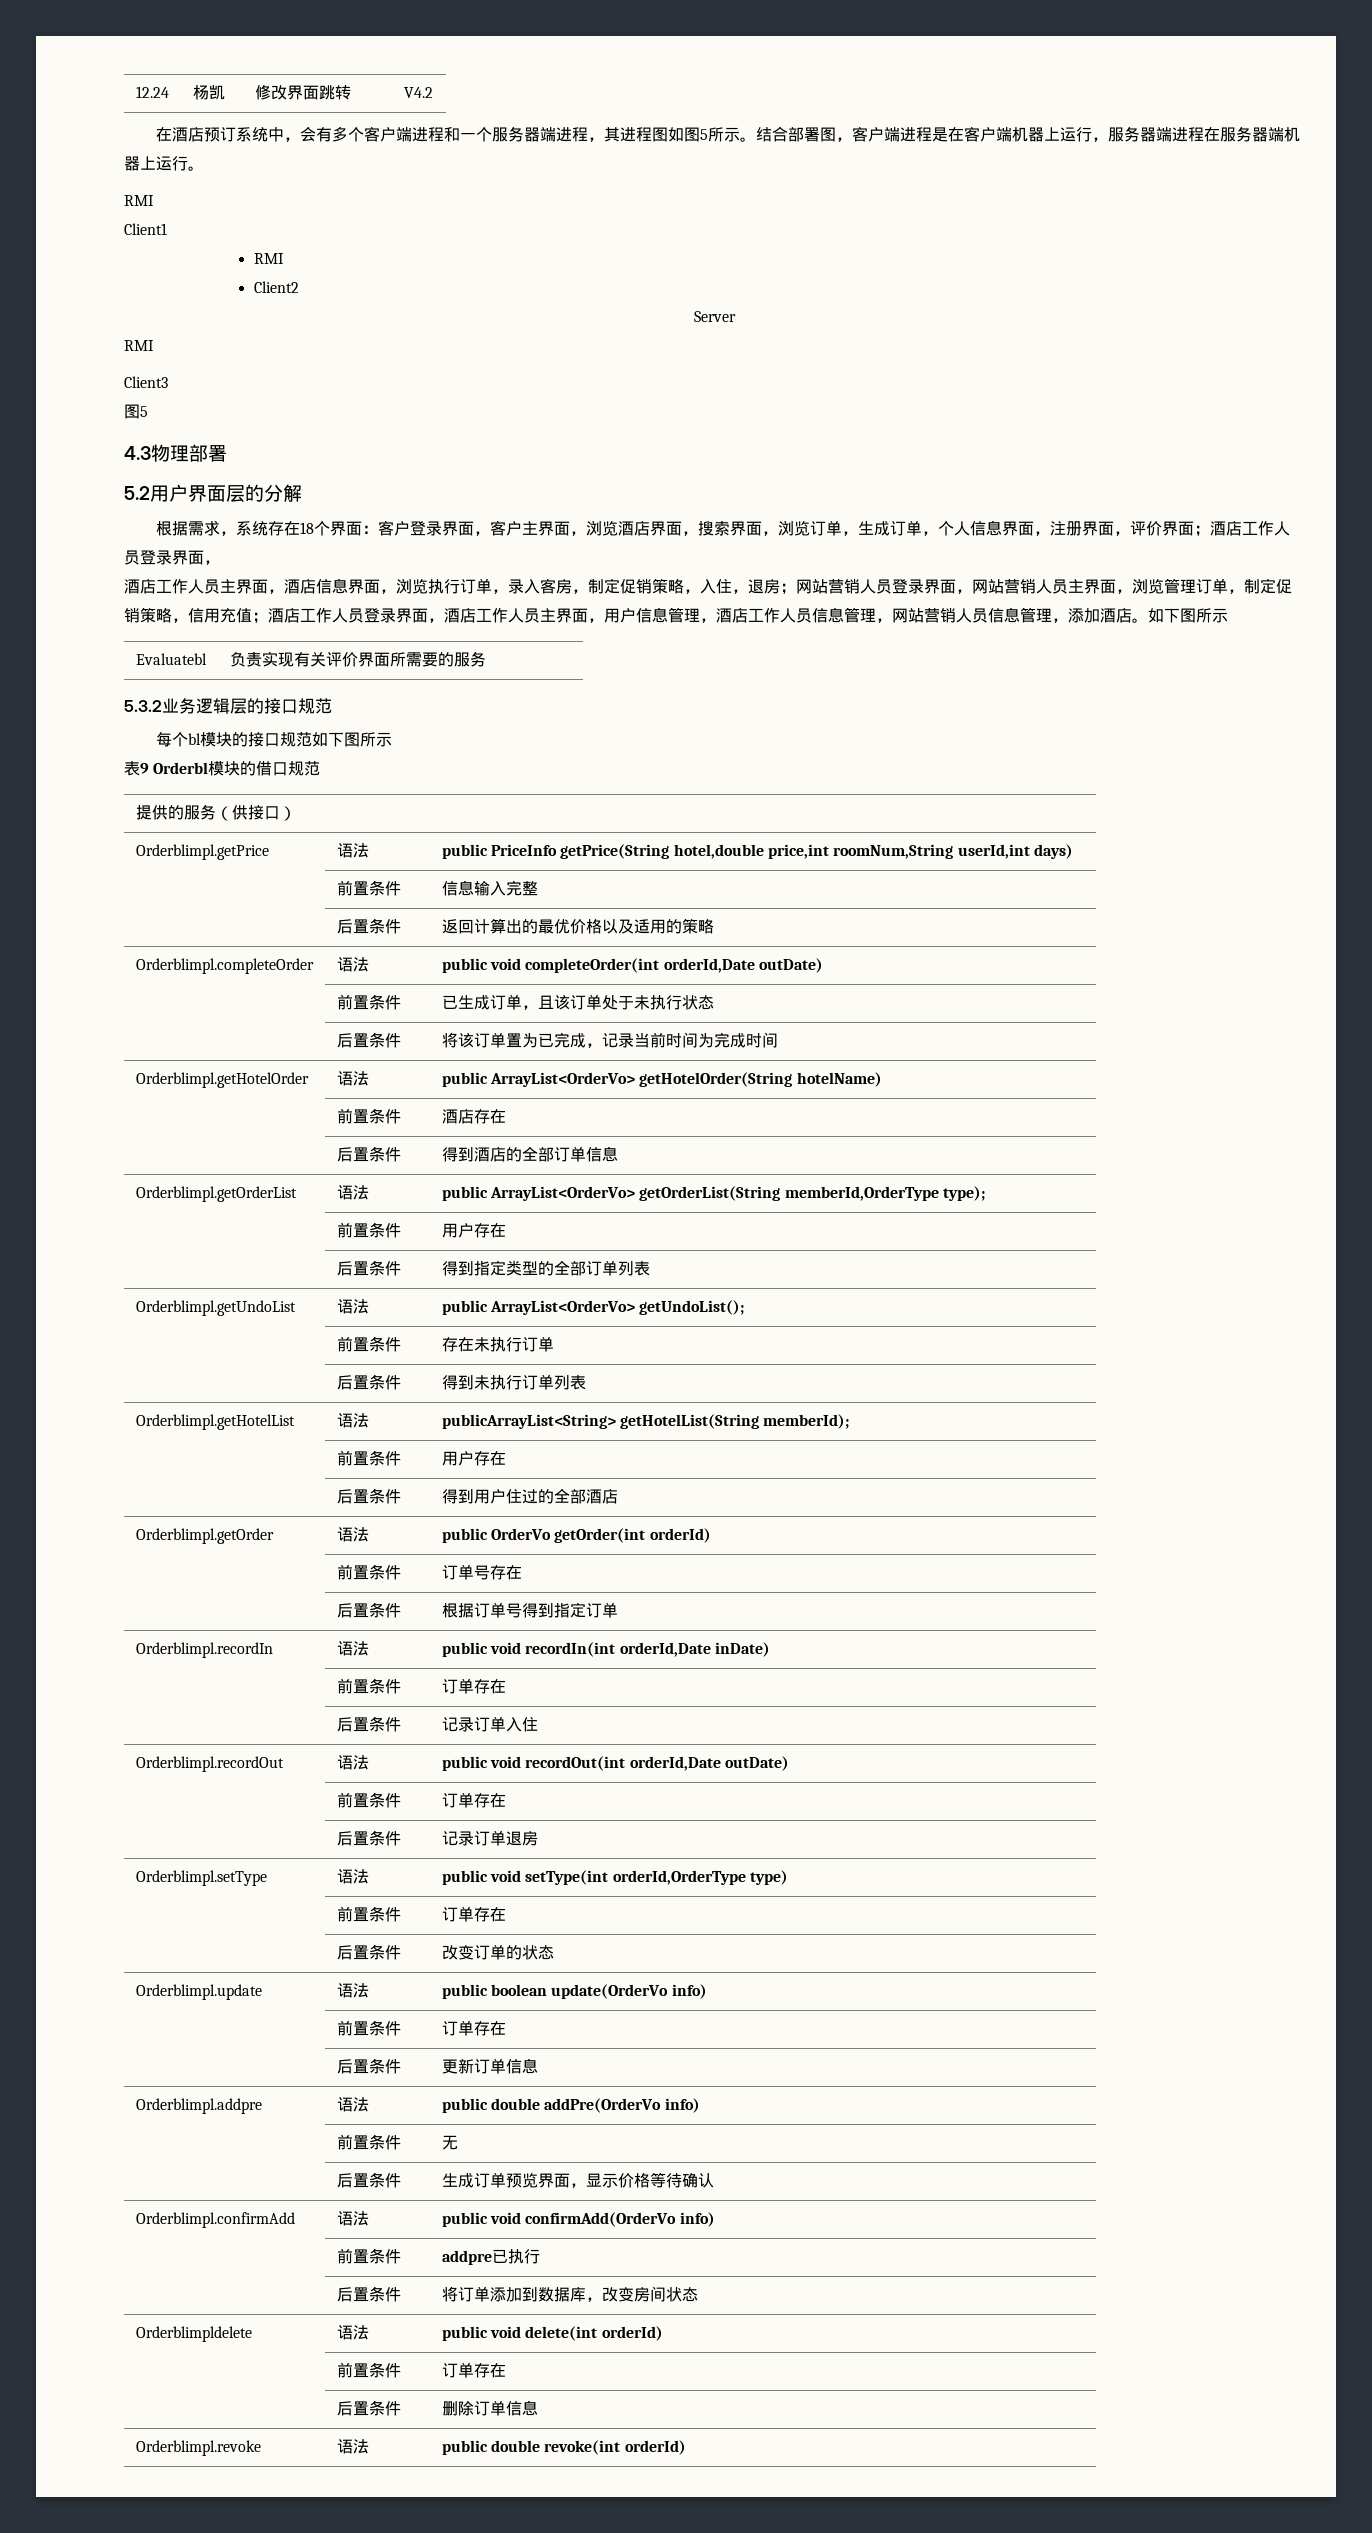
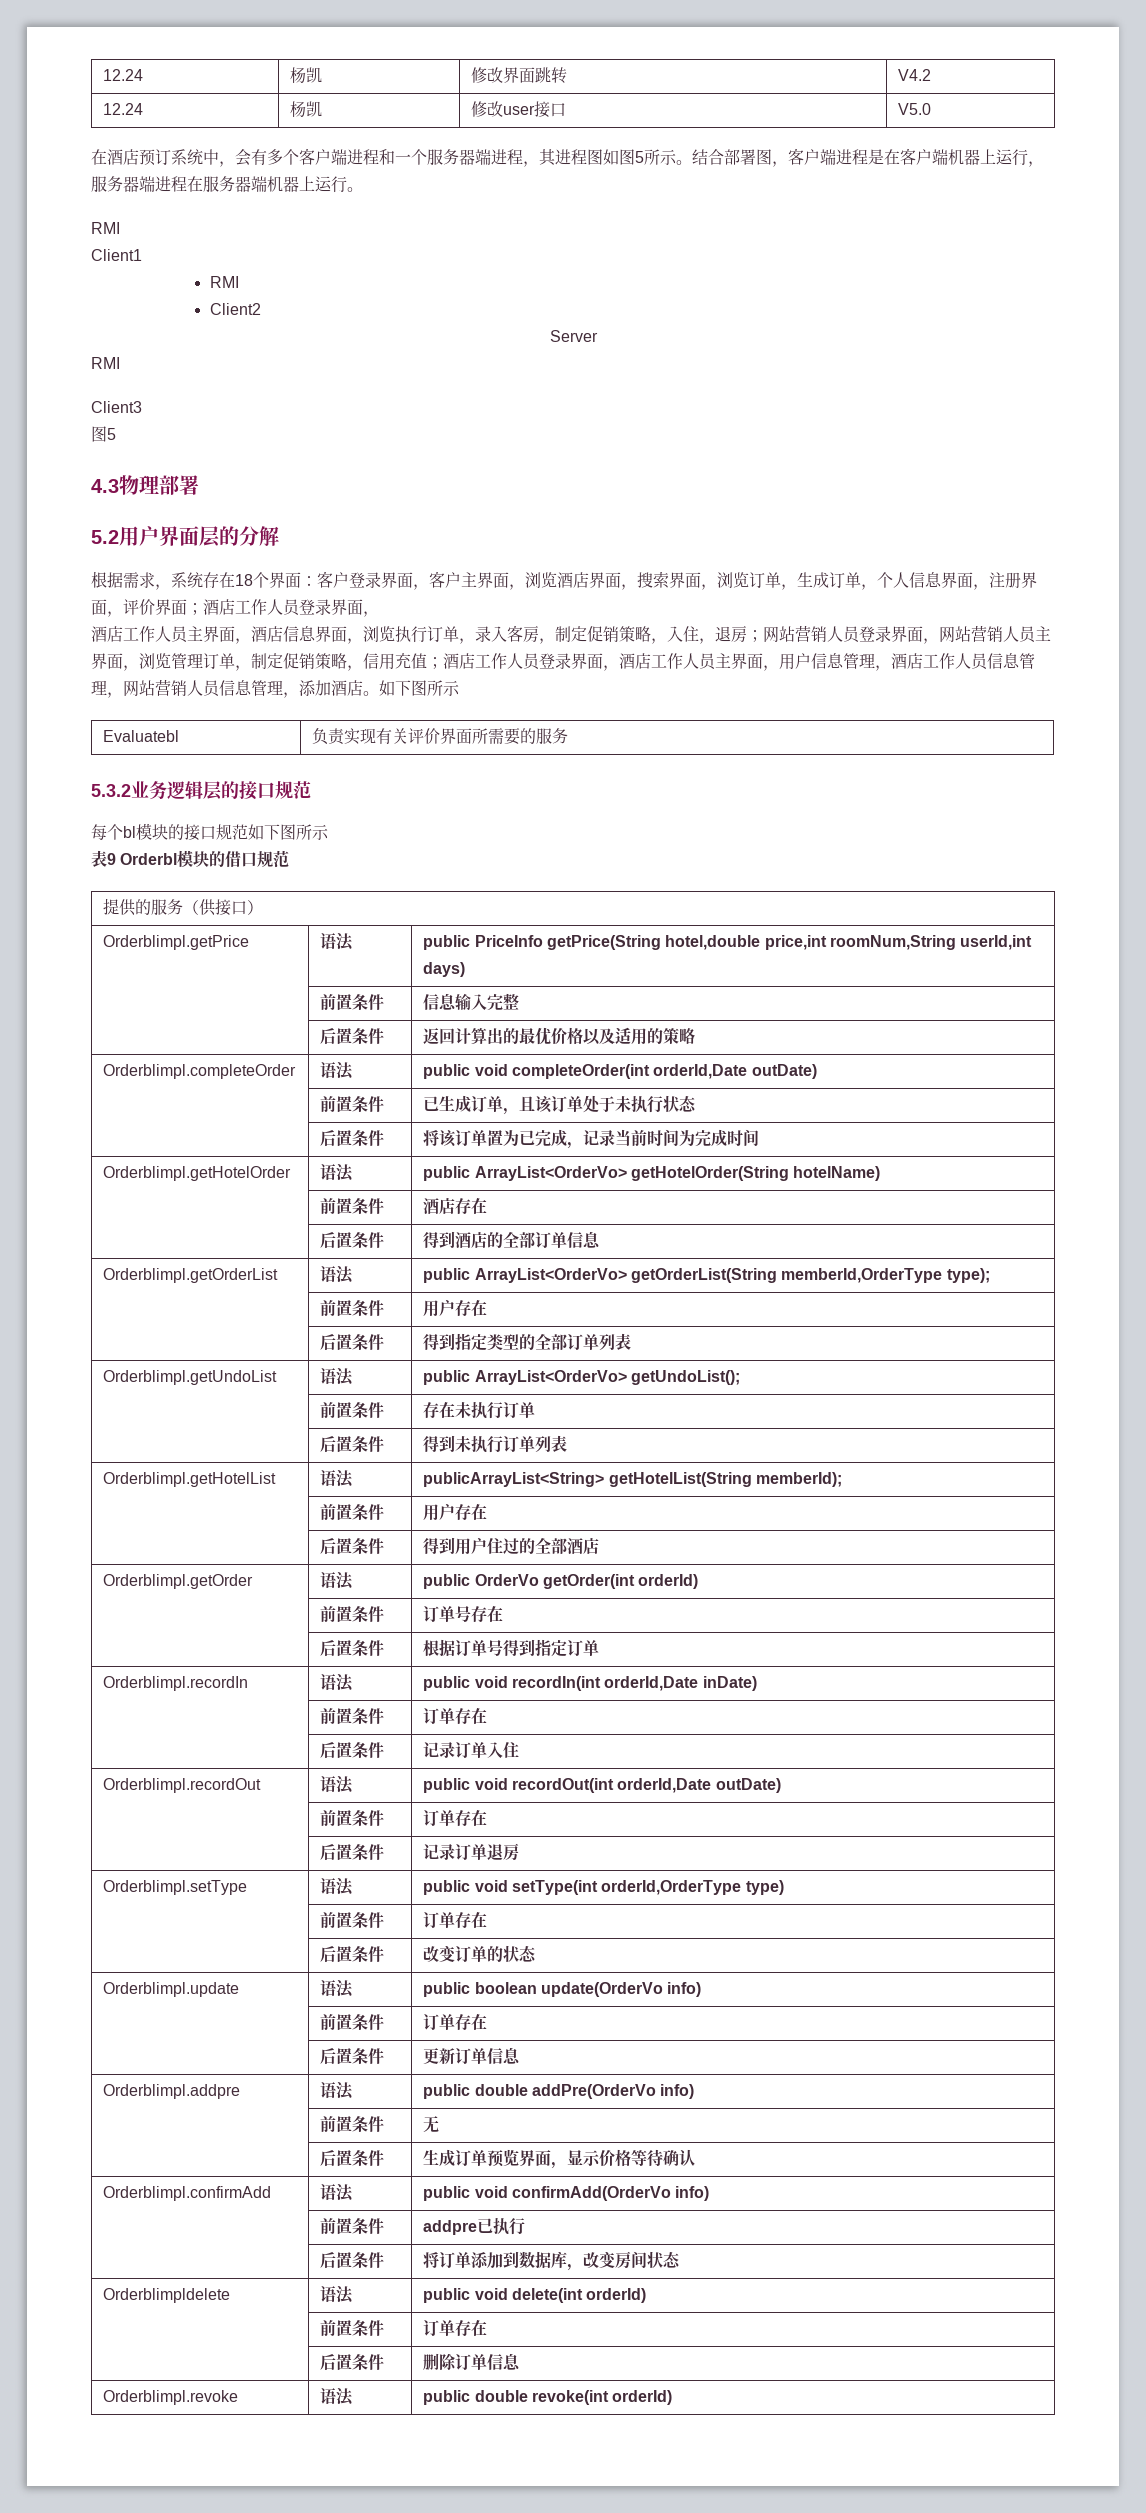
+ 12.24 | 杨凯 | 修改user接口 | V5.0

